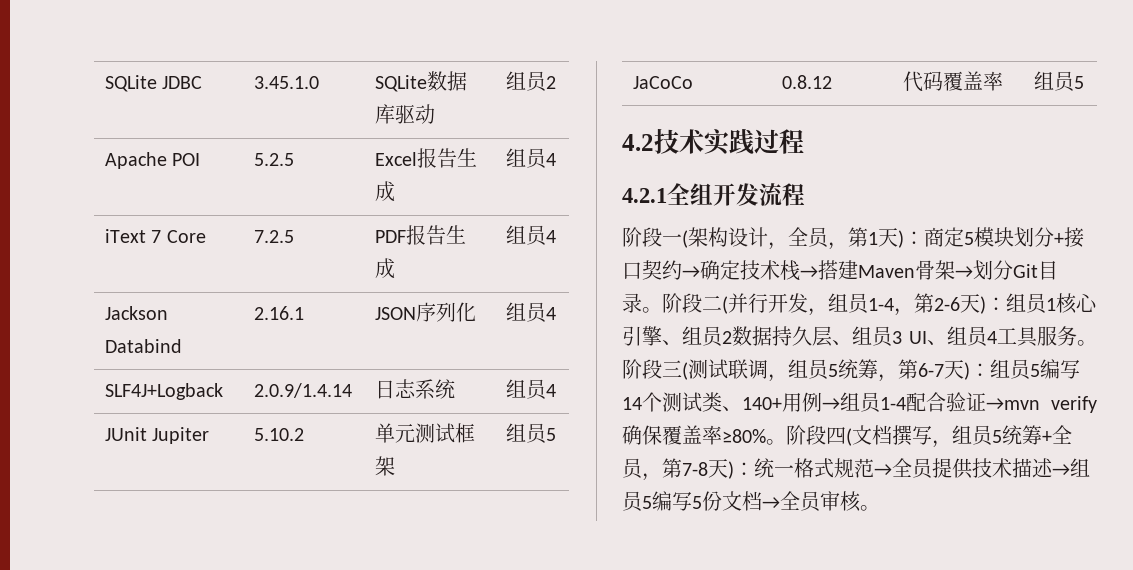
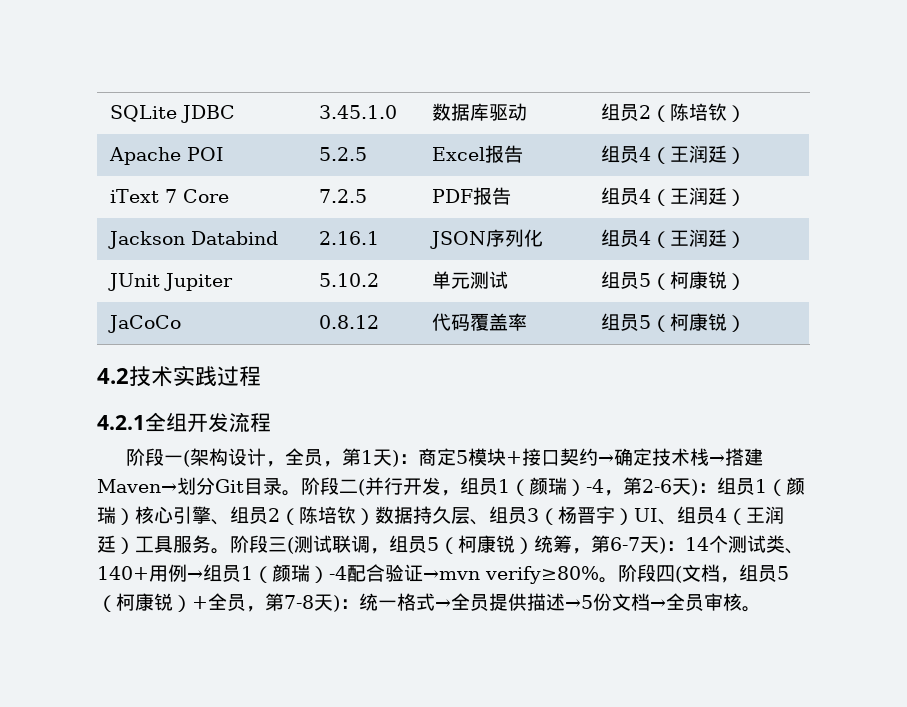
- SQLite JDBC | 3.45.1.0 | SQLite数据库驱动 | 组员2
+ SQLite JDBC | 3.45.1.0 | 数据库驱动 | 组员2（陈培钦）
- Apache POI | 5.2.5 | Excel报告生成 | 组员4
+ Apache POI | 5.2.5 | Excel报告 | 组员4（王润廷）
- iText 7 Core | 7.2.5 | PDF报告生成 | 组员4
+ iText 7 Core | 7.2.5 | PDF报告 | 组员4（王润廷）
- Jackson Databind | 2.16.1 | JSON序列化 | 组员4
- SLF4J+Logback | 2.0.9/1.4.14 | 日志系统 | 组员4
+ Jackson Databind | 2.16.1 | JSON序列化 | 组员4（王润廷）
- JUnit Jupiter | 5.10.2 | 单元测试框架 | 组员5
+ JUnit Jupiter | 5.10.2 | 单元测试 | 组员5（柯康锐）
- JaCoCo | 0.8.12 | 代码覆盖率 | 组员5
+ JaCoCo | 0.8.12 | 代码覆盖率 | 组员5（柯康锐）
- 阶段一(架构设计，全员，第1天)：商定5模块划分+接口契约→确定技术栈→搭建Maven骨架→划分Git目录。
+ 阶段一(架构设计，全员，第1天)：商定5模块+接口契约→确定技术栈→搭建Maven→划分Git目录。
- 阶段二(并行开发，组员1-4，第2-6天)：组员1核心引擎、组员2数据持久层、组员3 UI、组员4工具服务。
+ 阶段二(并行开发，组员1（颜瑞）-4，第2-6天)：组员1（颜瑞）核心引擎、组员2（陈培钦）数据持久层、组员3（杨晋宇）UI、组员4（王润廷）工具服务。
- 阶段三(测试联调，组员5统筹，第6-7天)：组员5编写14个测试类、140+用例→组员1-4配合验证→mvn verify确保覆盖率≥80%。
+ 阶段三(测试联调，组员5（柯康锐）统筹，第6-7天)：14个测试类、140+用例→组员1（颜瑞）-4配合验证→mvn verify≥80%。
- 阶段四(文档撰写，组员5统筹+全员，第7-8天)：统一格式规范→全员提供技术描述→组员5编写5份文档→全员审核。
+ 阶段四(文档，组员5（柯康锐）+全员，第7-8天)：统一格式→全员提供描述→5份文档→全员审核。

